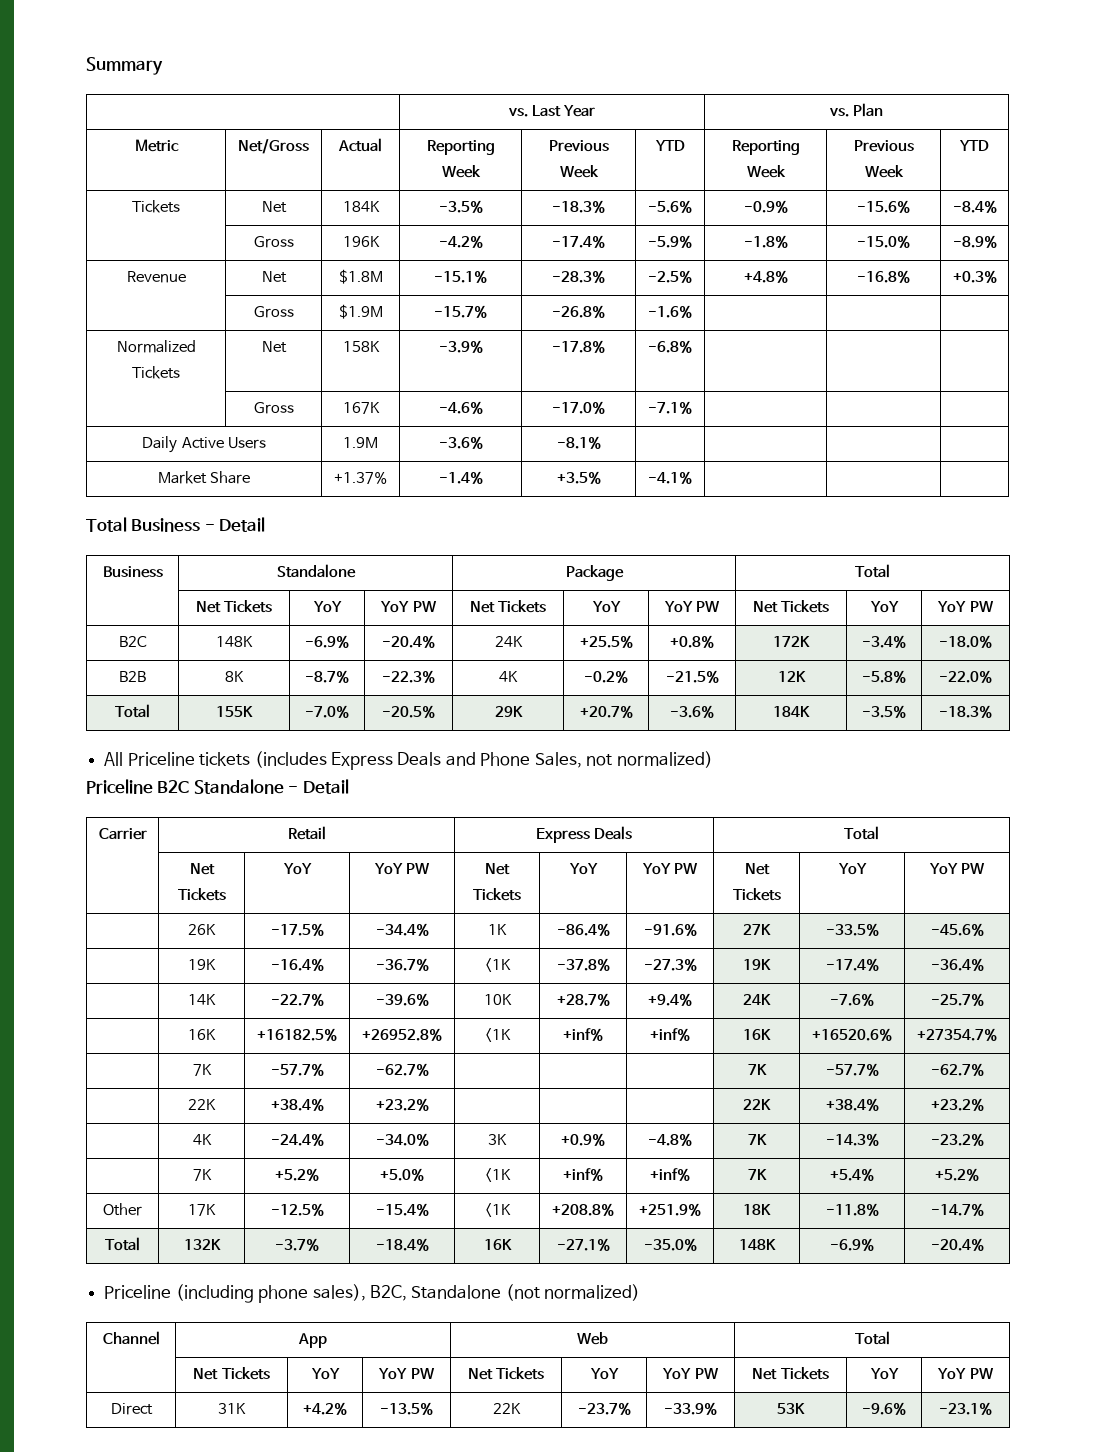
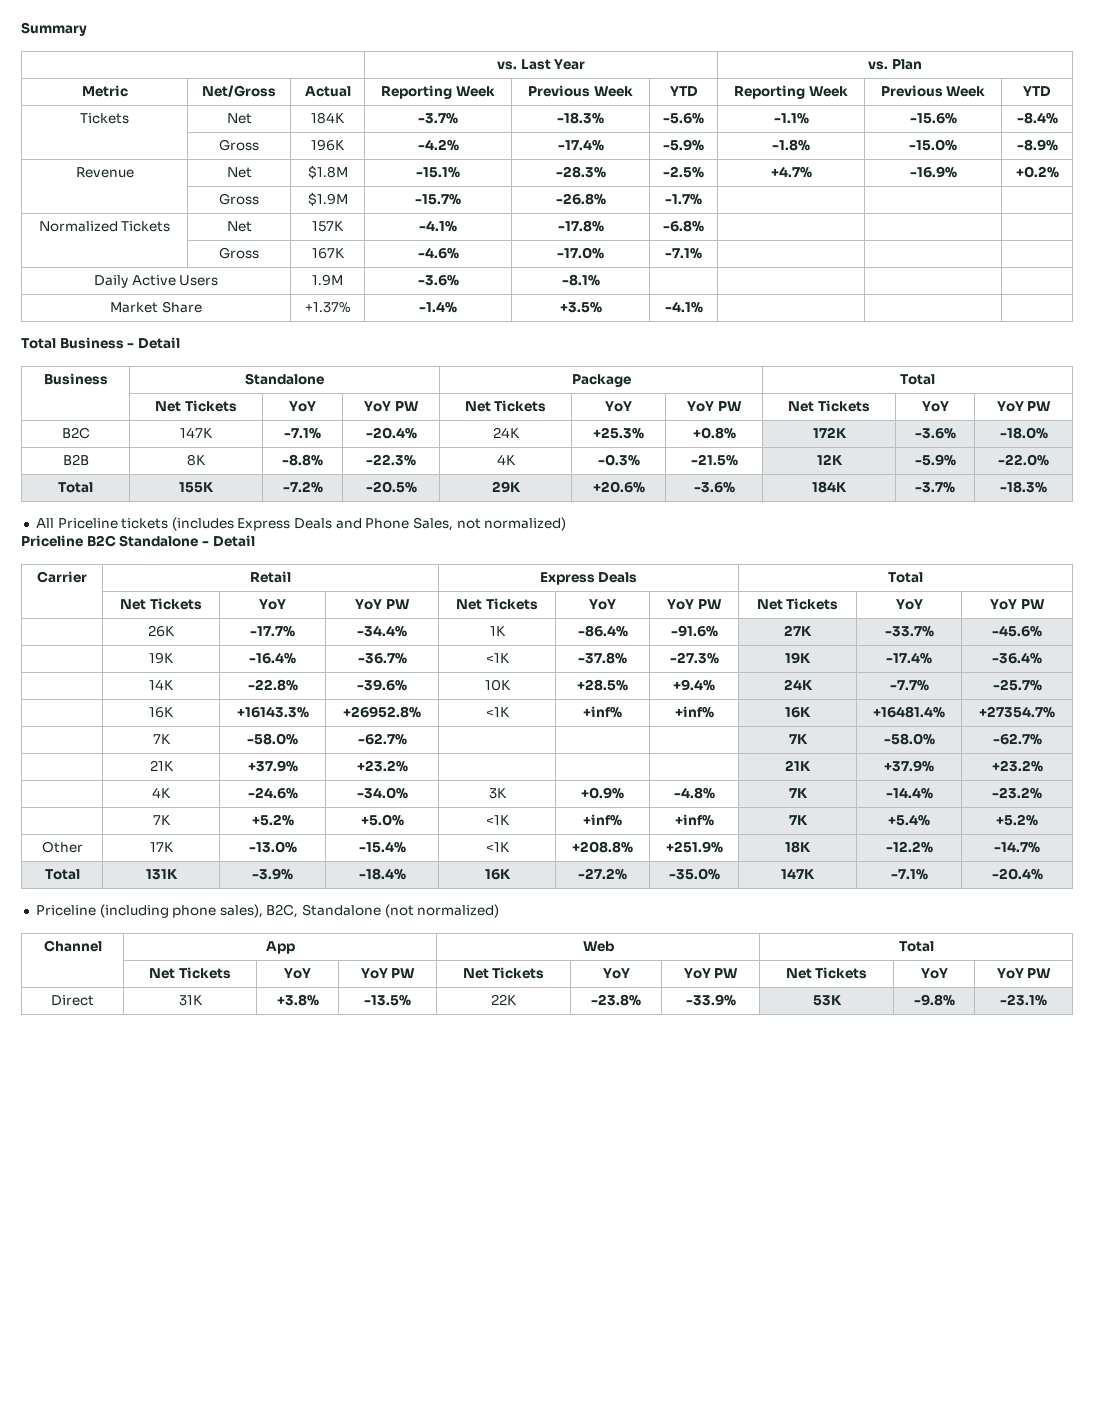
- Tickets | Net | 184K | -3.5% | -18.3% | -5.6% | -0.9% | -15.6% | -8.4%
+ Tickets | Net | 184K | -3.7% | -18.3% | -5.6% | -1.1% | -15.6% | -8.4%
- Revenue | Net | $1.8M | -15.1% | -28.3% | -2.5% | +4.8% | -16.8% | +0.3%
+ Revenue | Net | $1.8M | -15.1% | -28.3% | -2.5% | +4.7% | -16.9% | +0.2%
- | Gross | $1.9M | -15.7% | -26.8% | -1.6% | | |
+ | Gross | $1.9M | -15.7% | -26.8% | -1.7% | | |
- Normalized Tickets | Net | 158K | -3.9% | -17.8% | -6.8% | | |
+ Normalized Tickets | Net | 157K | -4.1% | -17.8% | -6.8% | | |
- B2C | 148K | -6.9% | -20.4% | 24K | +25.5% | +0.8% | 172K | -3.4% | -18.0%
+ B2C | 147K | -7.1% | -20.4% | 24K | +25.3% | +0.8% | 172K | -3.6% | -18.0%
- B2B | 8K | -8.7% | -22.3% | 4K | -0.2% | -21.5% | 12K | -5.8% | -22.0%
+ B2B | 8K | -8.8% | -22.3% | 4K | -0.3% | -21.5% | 12K | -5.9% | -22.0%
- Total | 155K | -7.0% | -20.5% | 29K | +20.7% | -3.6% | 184K | -3.5% | -18.3%
+ Total | 155K | -7.2% | -20.5% | 29K | +20.6% | -3.6% | 184K | -3.7% | -18.3%
- | 26K | -17.5% | -34.4% | 1K | -86.4% | -91.6% | 27K | -33.5% | -45.6%
+ | 26K | -17.7% | -34.4% | 1K | -86.4% | -91.6% | 27K | -33.7% | -45.6%
- | 14K | -22.7% | -39.6% | 10K | +28.7% | +9.4% | 24K | -7.6% | -25.7%
+ | 14K | -22.8% | -39.6% | 10K | +28.5% | +9.4% | 24K | -7.7% | -25.7%
- | 16K | +16182.5% | +26952.8% | <1K | +inf% | +inf% | 16K | +16520.6% | +27354.7%
+ | 16K | +16143.3% | +26952.8% | <1K | +inf% | +inf% | 16K | +16481.4% | +27354.7%
- | 7K | -57.7% | -62.7% | | | | 7K | -57.7% | -62.7%
+ | 7K | -58.0% | -62.7% | | | | 7K | -58.0% | -62.7%
- | 22K | +38.4% | +23.2% | | | | 22K | +38.4% | +23.2%
+ | 21K | +37.9% | +23.2% | | | | 21K | +37.9% | +23.2%
- | 4K | -24.4% | -34.0% | 3K | +0.9% | -4.8% | 7K | -14.3% | -23.2%
+ | 4K | -24.6% | -34.0% | 3K | +0.9% | -4.8% | 7K | -14.4% | -23.2%
- Other | 17K | -12.5% | -15.4% | <1K | +208.8% | +251.9% | 18K | -11.8% | -14.7%
+ Other | 17K | -13.0% | -15.4% | <1K | +208.8% | +251.9% | 18K | -12.2% | -14.7%
- Total | 132K | -3.7% | -18.4% | 16K | -27.1% | -35.0% | 148K | -6.9% | -20.4%
+ Total | 131K | -3.9% | -18.4% | 16K | -27.2% | -35.0% | 147K | -7.1% | -20.4%
- Direct | 31K | +4.2% | -13.5% | 22K | -23.7% | -33.9% | 53K | -9.6% | -23.1%
+ Direct | 31K | +3.8% | -13.5% | 22K | -23.8% | -33.9% | 53K | -9.8% | -23.1%

